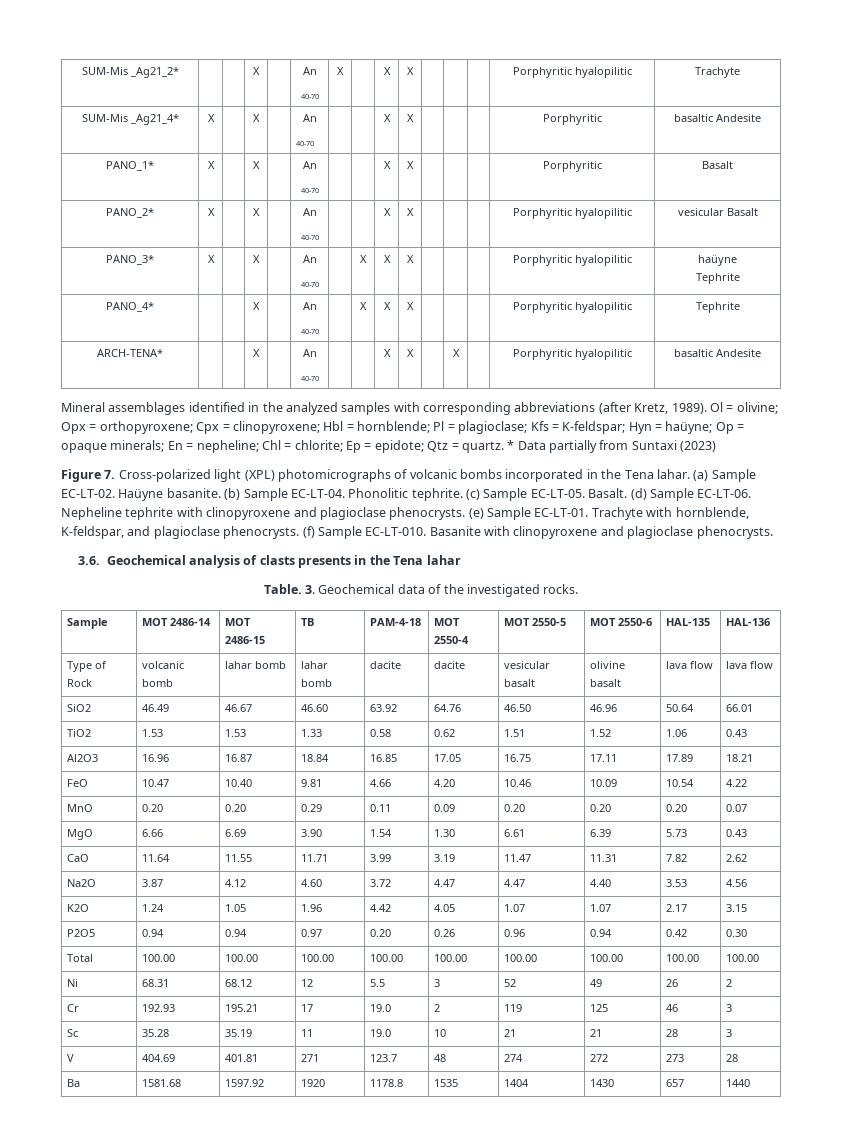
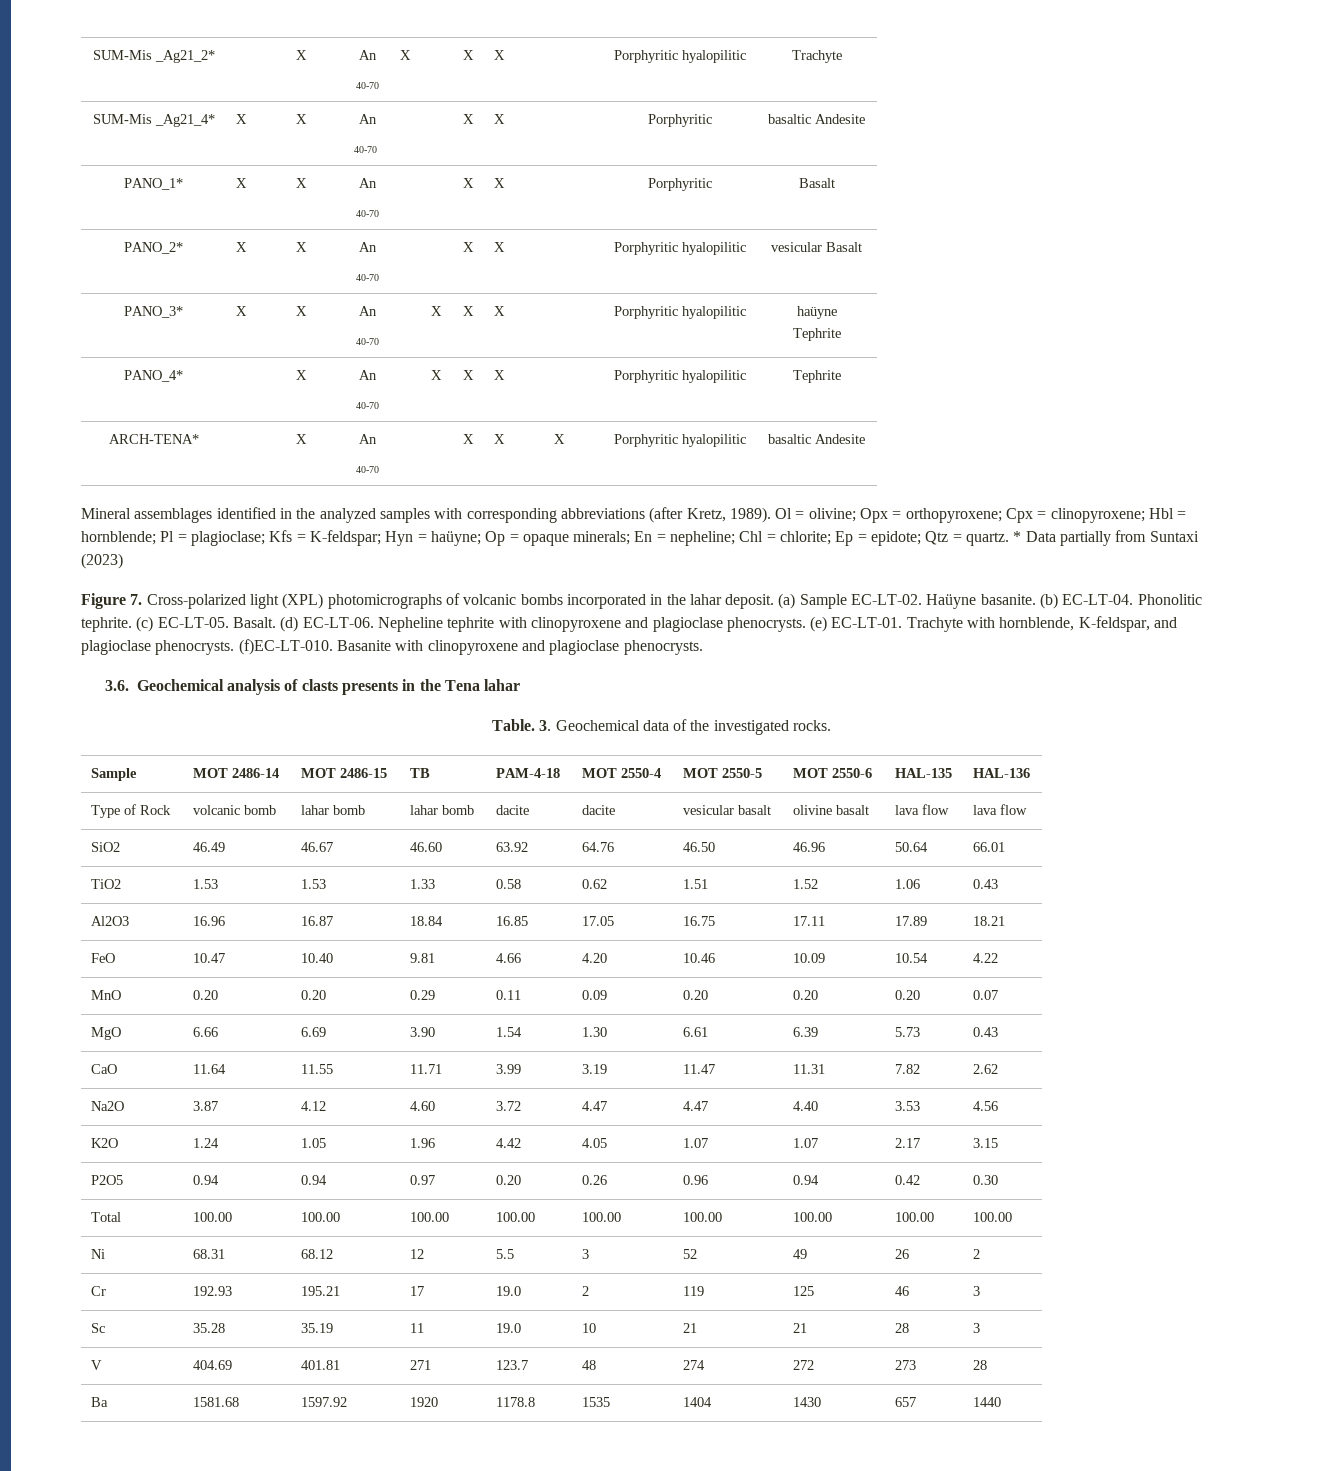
- Figure 7. Cross-polarized light (XPL) photomicrographs of volcanic bombs incorporated in the Tena lahar.
+ Figure 7. Cross-polarized light (XPL) photomicrographs of volcanic bombs incorporated in the lahar deposit.
- (b) Sample EC-LT-04.
+ (b) EC-LT-04.
- (c) Sample EC-LT-05.
+ (c) EC-LT-05.
- (d) Sample EC-LT-06.
+ (d) EC-LT-06.
- (e) Sample EC-LT-01.
+ (e) EC-LT-01.
- (f) Sample EC-LT-010.
+ (f)EC-LT-010.

